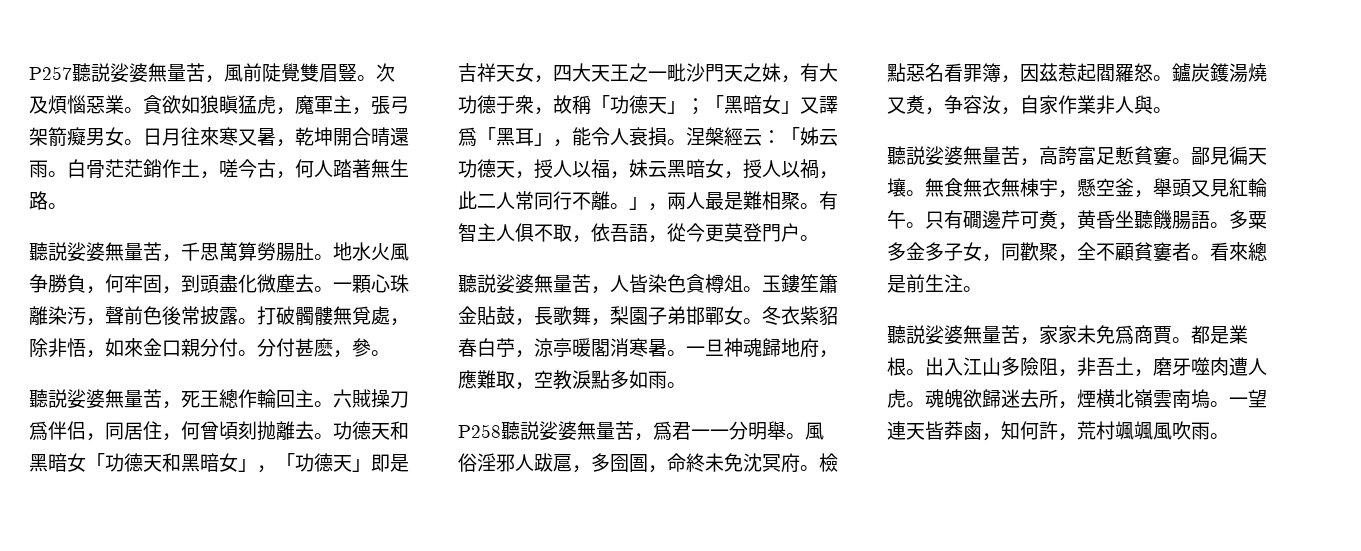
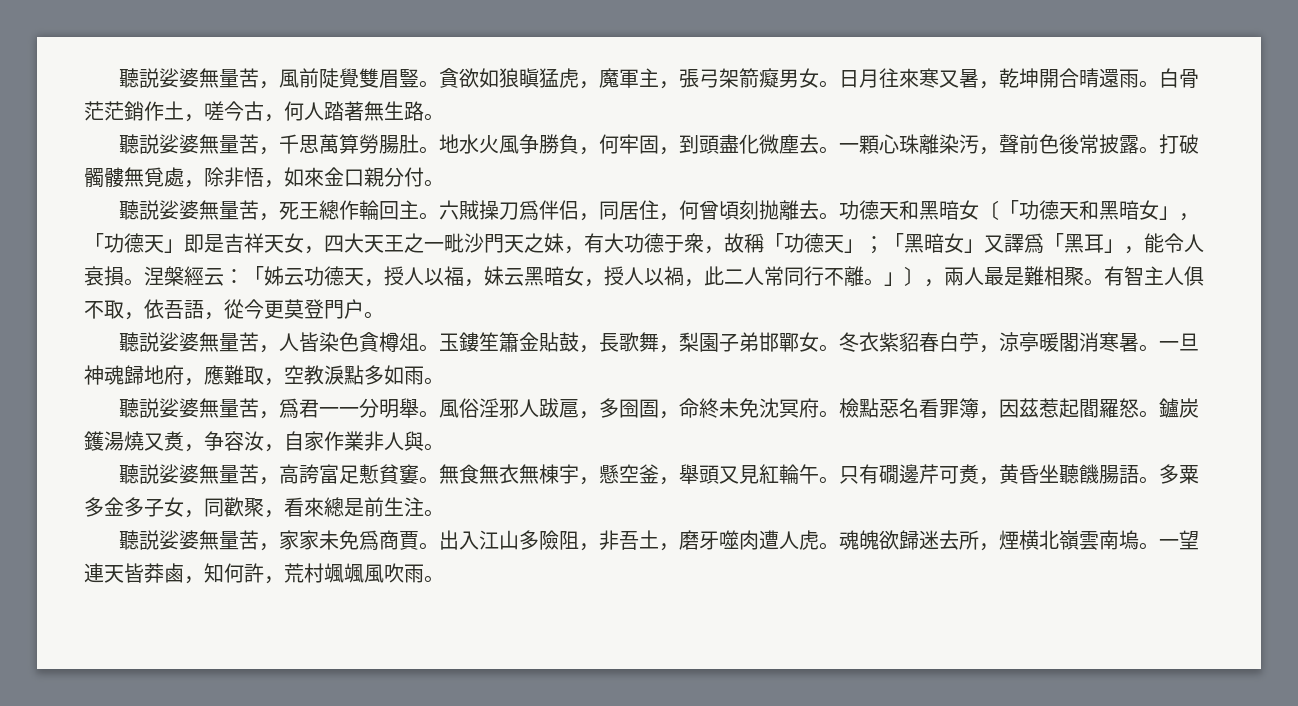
- P257聽説娑婆無量苦，風前陡覺雙眉豎。
+ 聽説娑婆無量苦，風前陡覺雙眉豎。
- 次及煩惱惡業。
- 分付甚麽，參。
- 功德天和黑暗女「功德天和黑暗女」，「功德天」即是吉祥天女，四大天王之一毗沙門天之妹，有大功德于衆，故稱「功德天」；「黑暗女」又譯爲「黑耳」，能令人衰損。
+ 功德天和黑暗女〔「功德天和黑暗女」，「功德天」即是吉祥天女，四大天王之一毗沙門天之妹，有大功德于衆，故稱「功德天」；「黑暗女」又譯爲「黑耳」，能令人衰損。
- 涅槃經云：「姊云功德天，授人以福，妹云黑暗女，授人以禍，此二人常同行不離。」，兩人最是難相聚。
+ 涅槃經云：「姊云功德天，授人以福，妹云黑暗女，授人以禍，此二人常同行不離。」〕，兩人最是難相聚。
- P258聽説娑婆無量苦，爲君一一分明舉。
+ 聽説娑婆無量苦，爲君一一分明舉。
- 鄙見徧天壤。
- 多粟多金多子女，同歡聚，全不顧貧窶者。看來總是前生注。
+ 多粟多金多子女，同歡聚，看來總是前生注。
- 都是業根。

